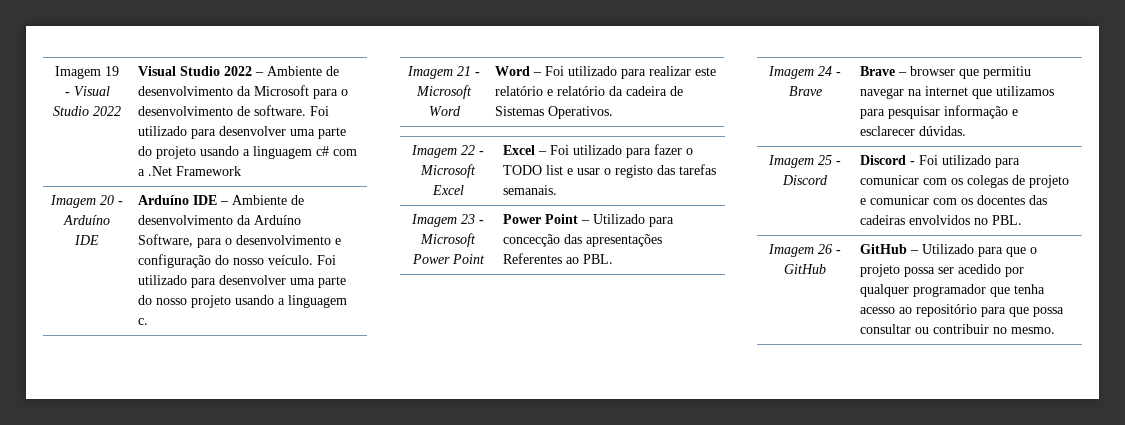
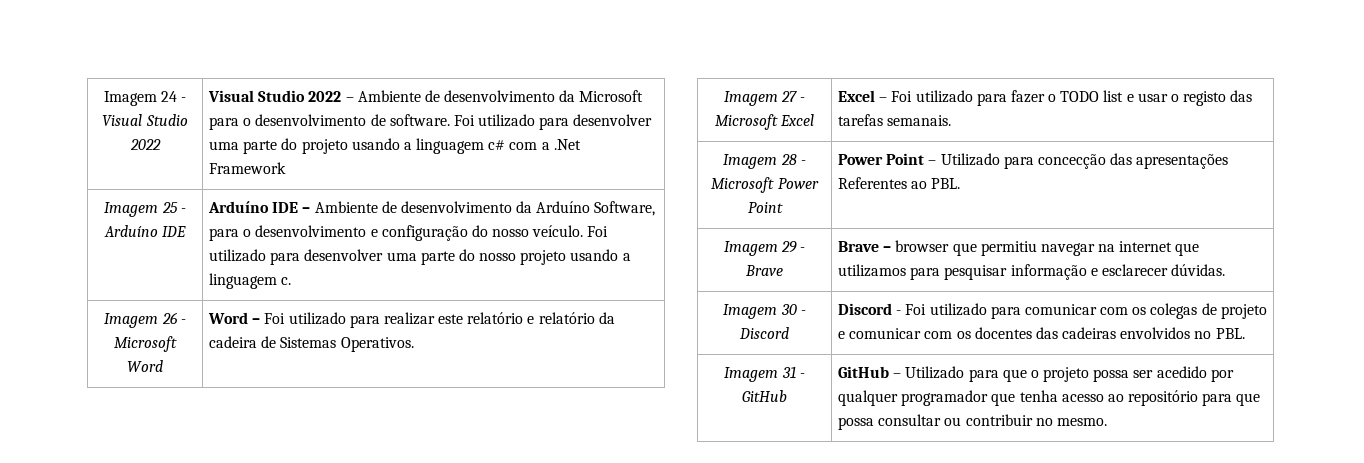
- Imagem 19 - Visual Studio 2022 | Visual Studio 2022 – Ambiente de desenvolvimento da Microsoft para o desenvolvimento de software. Foi utilizado para desenvolver uma parte do projeto usando a linguagem c# com a .Net Framework
+ Imagem 24 - Visual Studio 2022 | Visual Studio 2022 – Ambiente de desenvolvimento da Microsoft para o desenvolvimento de software. Foi utilizado para desenvolver uma parte do projeto usando a linguagem c# com a .Net Framework
- Imagem 20 - Arduíno IDE | Arduíno IDE – Ambiente de desenvolvimento da Arduíno Software, para o desenvolvimento e configuração do nosso veículo. Foi utilizado para desenvolver uma parte do nosso projeto usando a linguagem c.
+ Imagem 25 - Arduíno IDE | Arduíno IDE – Ambiente de desenvolvimento da Arduíno Software, para o desenvolvimento e configuração do nosso veículo. Foi utilizado para desenvolver uma parte do nosso projeto usando a linguagem c.
- Imagem 21 - Microsoft Word | Word – Foi utilizado para realizar este relatório e relatório da cadeira de Sistemas Operativos.
+ Imagem 26 - Microsoft Word | Word – Foi utilizado para realizar este relatório e relatório da cadeira de Sistemas Operativos.
- Imagem 22 - Microsoft Excel | Excel – Foi utilizado para fazer o TODO list e usar o registo das tarefas semanais.
+ Imagem 27 - Microsoft Excel | Excel – Foi utilizado para fazer o TODO list e usar o registo das tarefas semanais.
- Imagem 23 - Microsoft Power Point | Power Point – Utilizado para concecção das apresentações Referentes ao PBL.
+ Imagem 28 - Microsoft Power Point | Power Point – Utilizado para concecção das apresentações Referentes ao PBL.
- Imagem 24 - Brave | Brave – browser que permitiu navegar na internet que utilizamos para pesquisar informação e esclarecer dúvidas.
+ Imagem 29 - Brave | Brave – browser que permitiu navegar na internet que utilizamos para pesquisar informação e esclarecer dúvidas.
- Imagem 25 - Discord | Discord - Foi utilizado para comunicar com os colegas de projeto e comunicar com os docentes das cadeiras envolvidos no PBL.
+ Imagem 30 - Discord | Discord - Foi utilizado para comunicar com os colegas de projeto e comunicar com os docentes das cadeiras envolvidos no PBL.
- Imagem 26 - GitHub | GitHub – Utilizado para que o projeto possa ser acedido por qualquer programador que tenha acesso ao repositório para que possa consultar ou contribuir no mesmo.
+ Imagem 31 - GitHub | GitHub – Utilizado para que o projeto possa ser acedido por qualquer programador que tenha acesso ao repositório para que possa consultar ou contribuir no mesmo.

